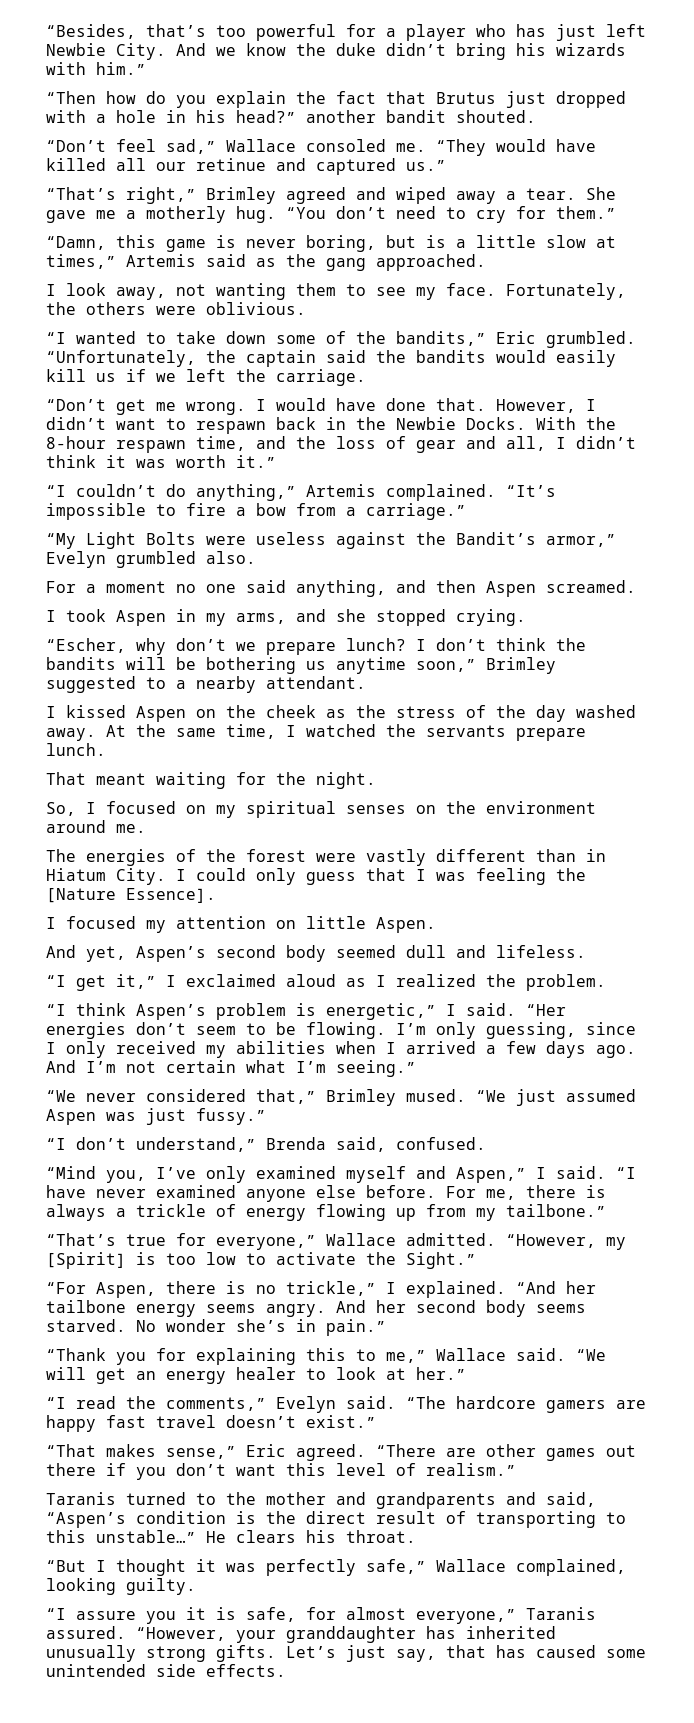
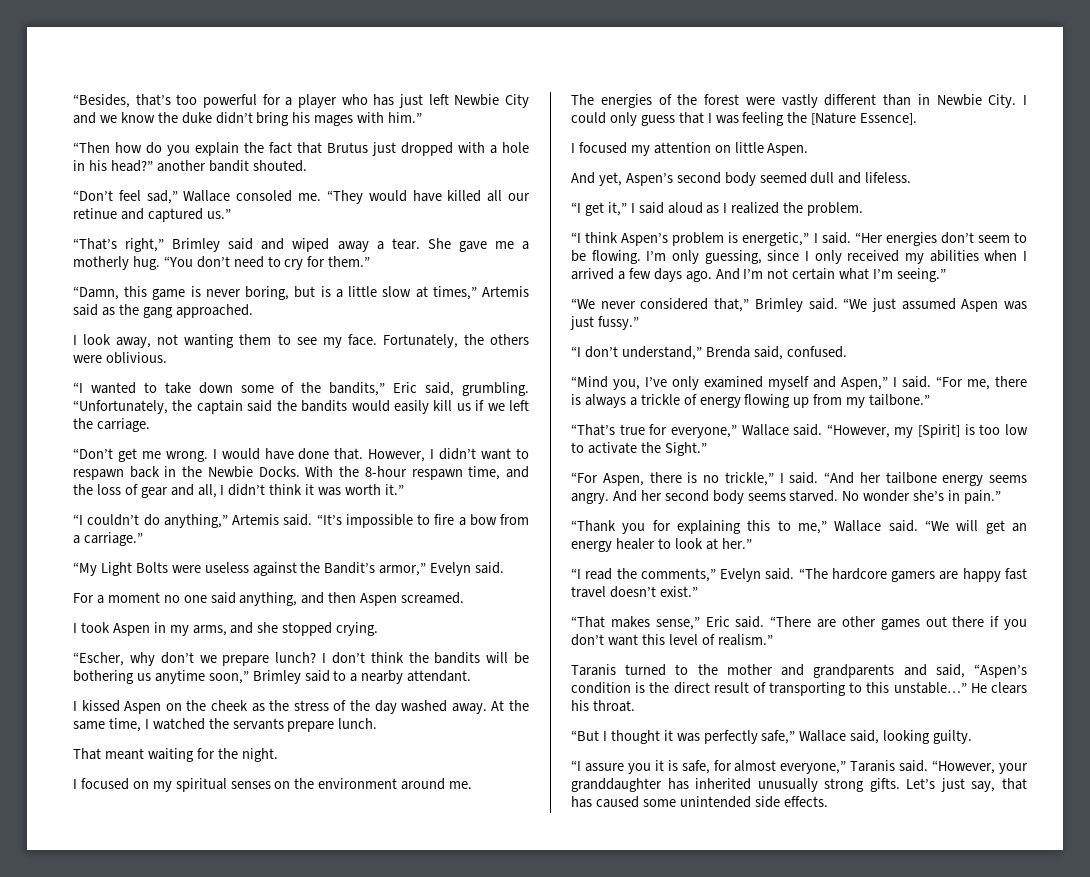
- “Besides, that’s too powerful for a player who has just left Newbie City. And we know the duke didn’t bring his wizards with him.”
+ “Besides, that’s too powerful for a player who has just left Newbie City and we know the duke didn’t bring his mages with him.”
- “That’s right,” Brimley agreed and wiped away a tear.
+ “That’s right,” Brimley said and wiped away a tear.
- “I wanted to take down some of the bandits,” Eric grumbled.
+ “I wanted to take down some of the bandits,” Eric said, grumbling.
- “I couldn’t do anything,” Artemis complained.
+ “I couldn’t do anything,” Artemis said.
- “My Light Bolts were useless against the Bandit’s armor,” Evelyn grumbled also.
+ “My Light Bolts were useless against the Bandit’s armor,” Evelyn said.
- I don’t think the bandits will be bothering us anytime soon,” Brimley suggested to a nearby attendant.
+ I don’t think the bandits will be bothering us anytime soon,” Brimley said to a nearby attendant.
- So, I focused on my spiritual senses on the environment around me.
+ I focused on my spiritual senses on the environment around me.
- The energies of the forest were vastly different than in Hiatum City.
+ The energies of the forest were vastly different than in Newbie City.
- “I get it,” I exclaimed aloud as I realized the problem.
+ “I get it,” I said aloud as I realized the problem.
- “We never considered that,” Brimley mused.
+ “We never considered that,” Brimley said.
- “I have never examined anyone else before. For me, there is always a trickle of energy flowing up from my tailbone.”
+ “For me, there is always a trickle of energy flowing up from my tailbone.”
- “That’s true for everyone,” Wallace admitted.
+ “That’s true for everyone,” Wallace said.
- “For Aspen, there is no trickle,” I explained.
+ “For Aspen, there is no trickle,” I said.
- “That makes sense,” Eric agreed.
+ “That makes sense,” Eric said.
- “But I thought it was perfectly safe,” Wallace complained, looking guilty.
+ “But I thought it was perfectly safe,” Wallace said, looking guilty.
- “I assure you it is safe, for almost everyone,” Taranis assured.
+ “I assure you it is safe, for almost everyone,” Taranis said.

